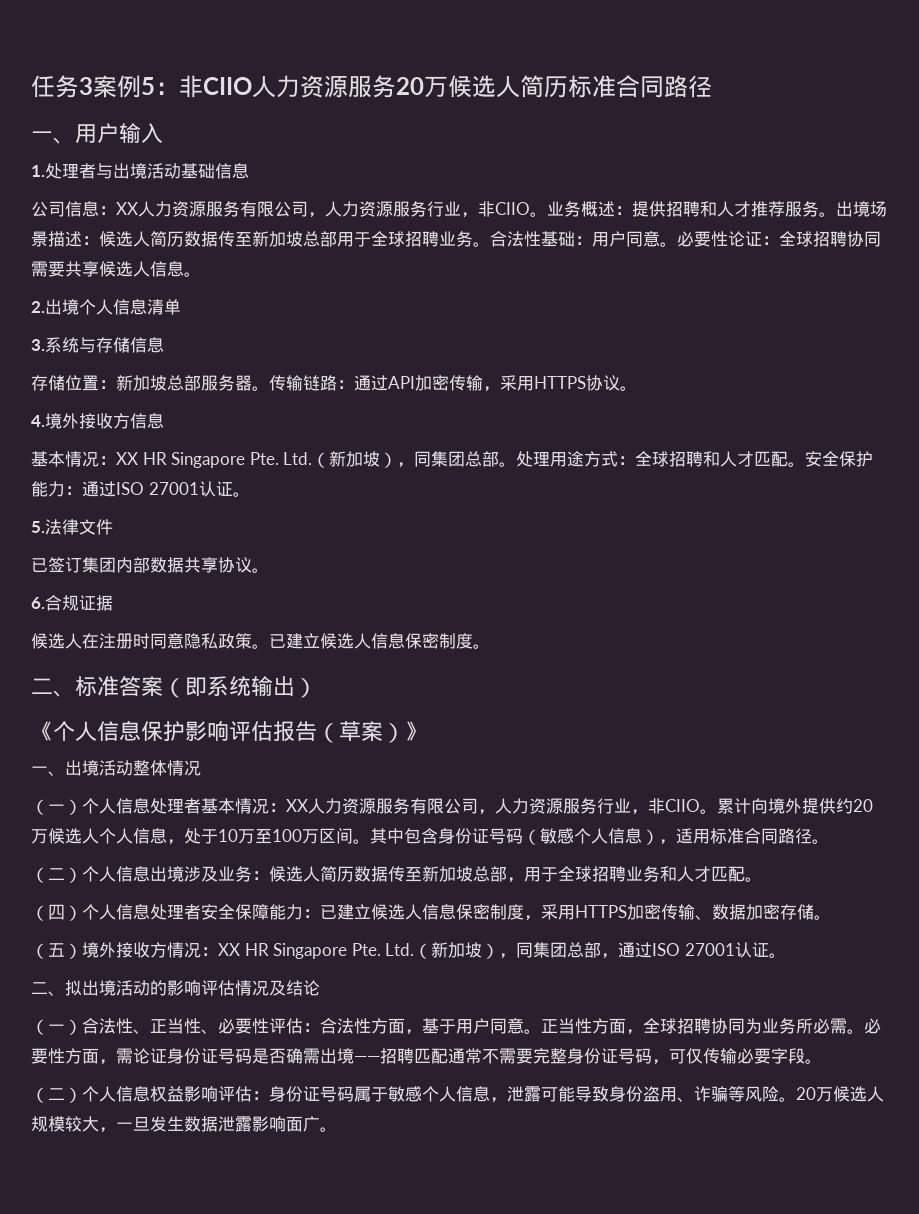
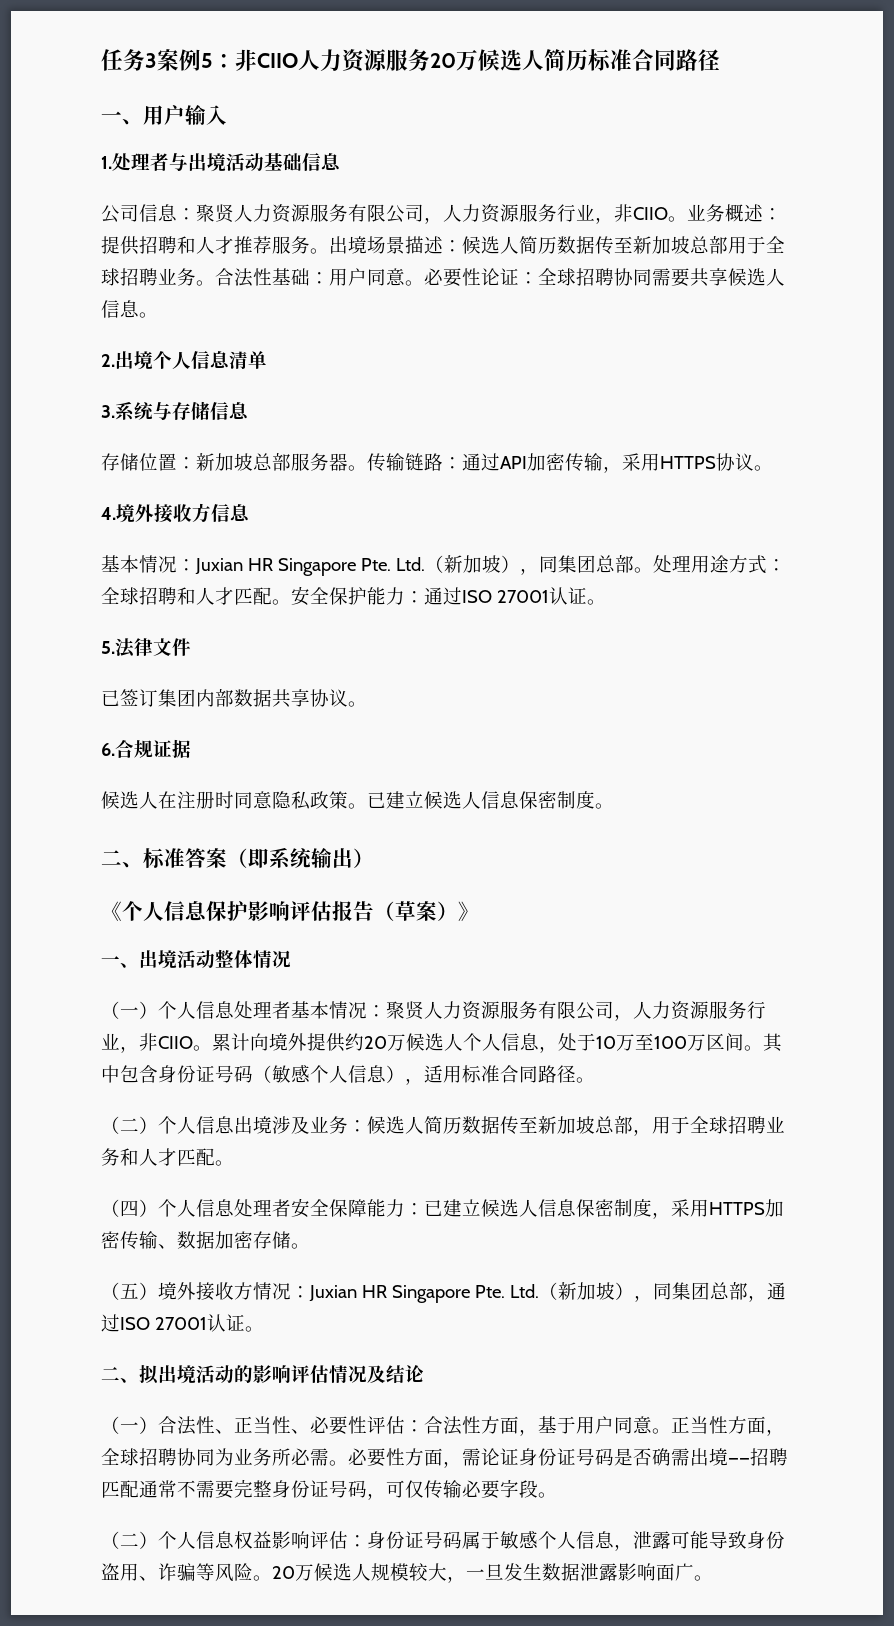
- 公司信息：XX人力资源服务有限公司，人力资源服务行业，非CIIO。
+ 公司信息：聚贤人力资源服务有限公司，人力资源服务行业，非CIIO。
- 基本情况：XX HR Singapore Pte. Ltd.（新加坡），同集团总部。
+ 基本情况：Juxian HR Singapore Pte. Ltd.（新加坡），同集团总部。
- （一）个人信息处理者基本情况：XX人力资源服务有限公司，人力资源服务行业，非CIIO。
+ （一）个人信息处理者基本情况：聚贤人力资源服务有限公司，人力资源服务行业，非CIIO。
- （五）境外接收方情况：XX HR Singapore Pte. Ltd.（新加坡），同集团总部，通过ISO 27001认证。
+ （五）境外接收方情况：Juxian HR Singapore Pte. Ltd.（新加坡），同集团总部，通过ISO 27001认证。

